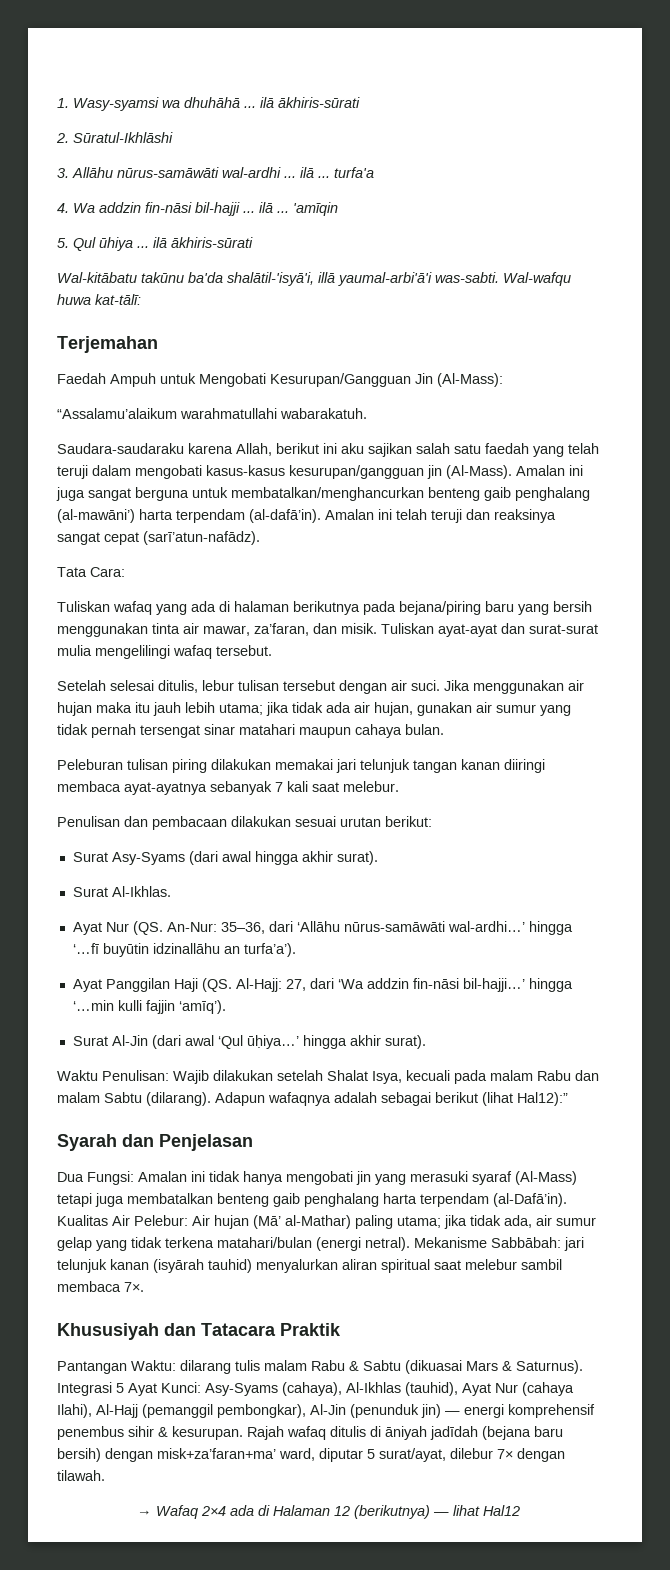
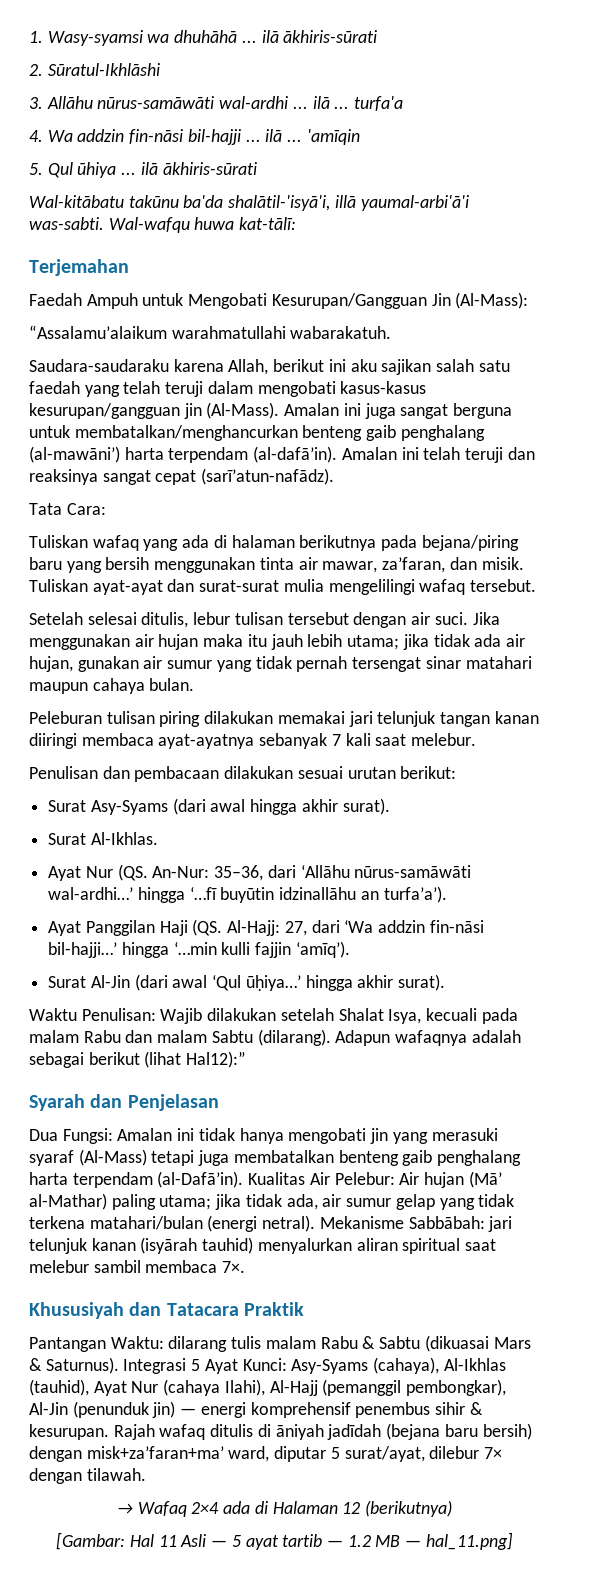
- → Wafaq 2×4 ada di Halaman 12 (berikutnya) — lihat Hal12
+ → Wafaq 2×4 ada di Halaman 12 (berikutnya)
+ [Gambar: Hal 11 Asli — 5 ayat tartib — 1.2 MB — hal_11.png]

